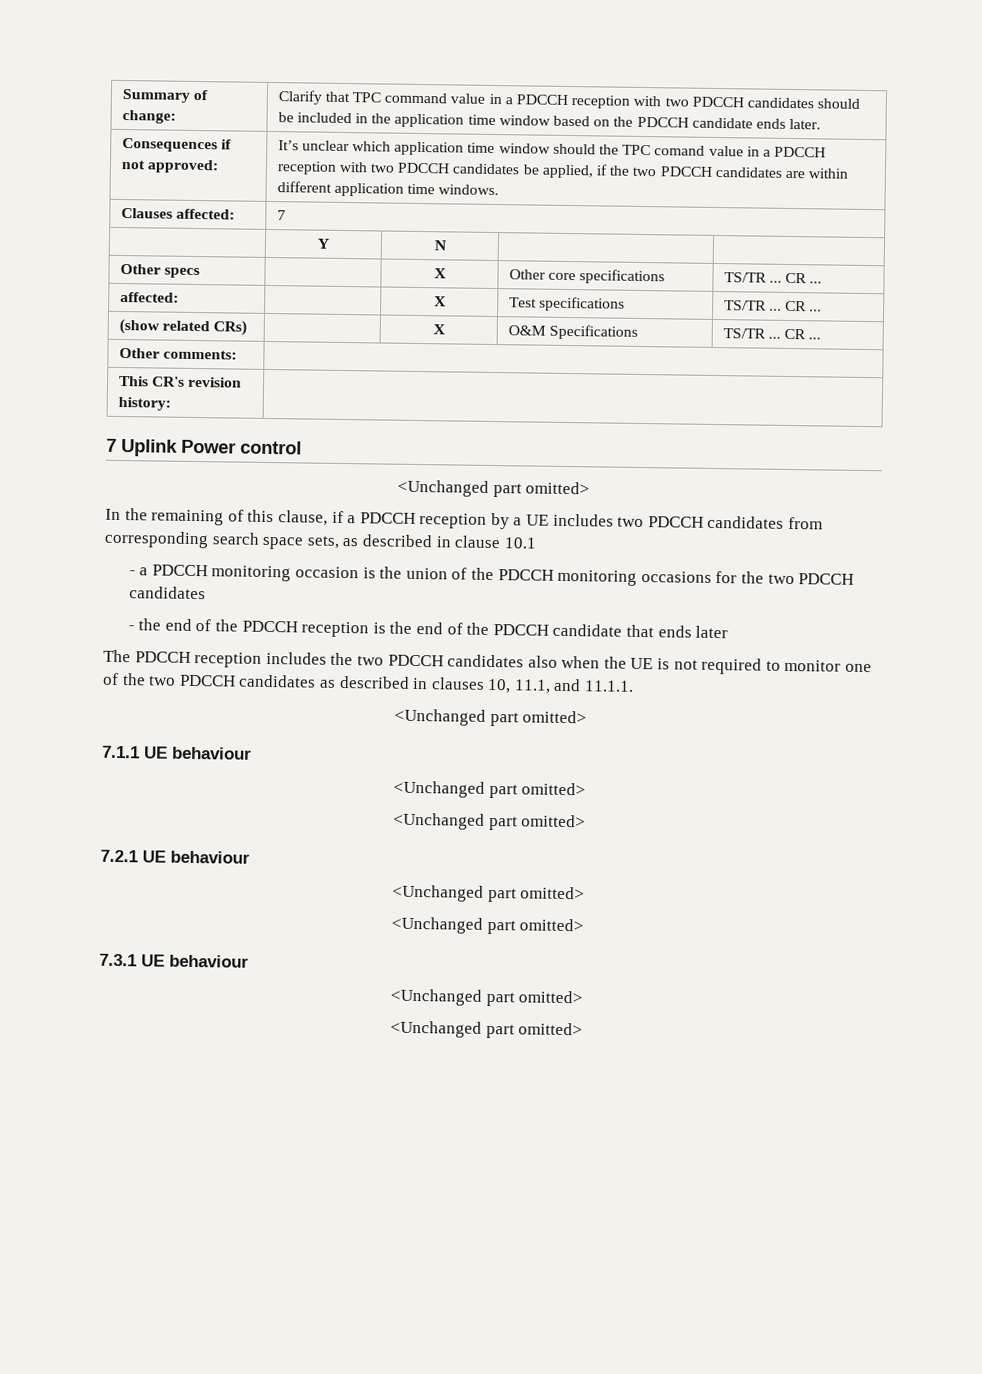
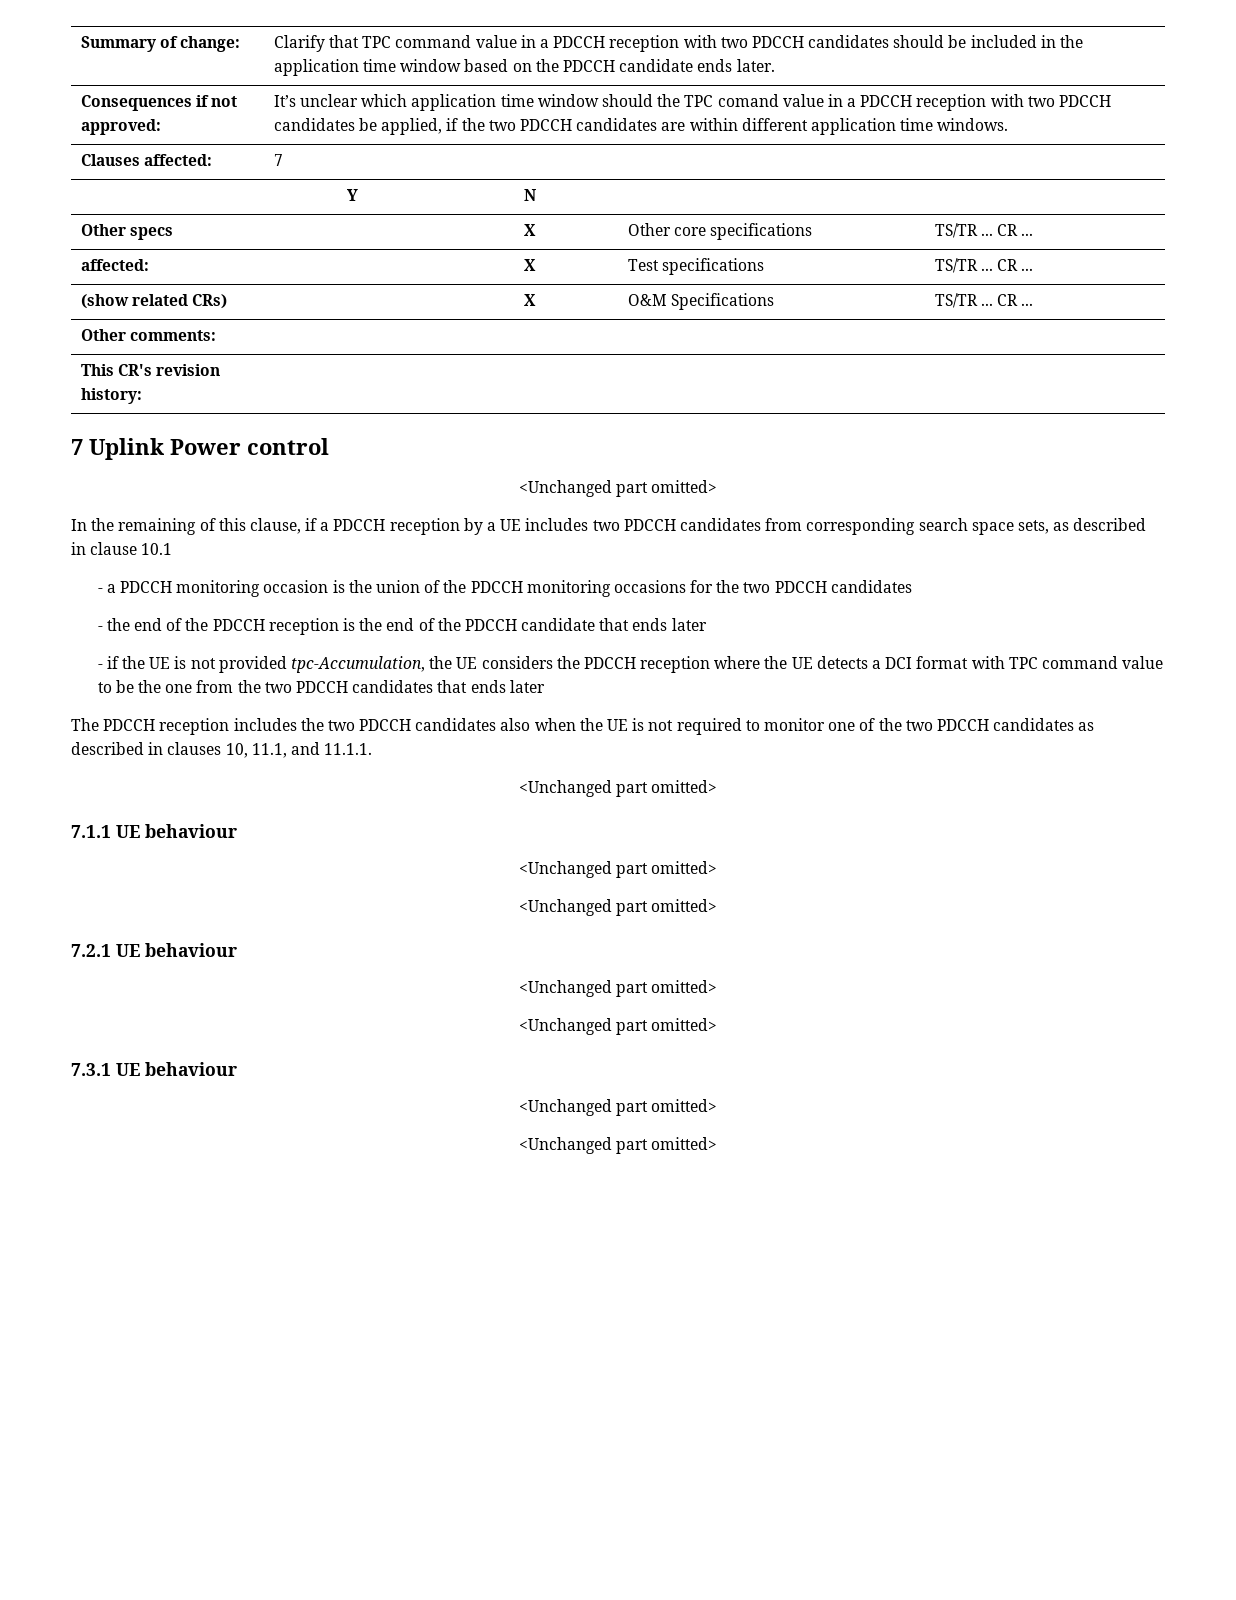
+ - if the UE is not provided tpc-Accumulation, the UE considers the PDCCH reception where the UE detects a DCI format with TPC command value to be the one from the two PDCCH candidates that ends later

